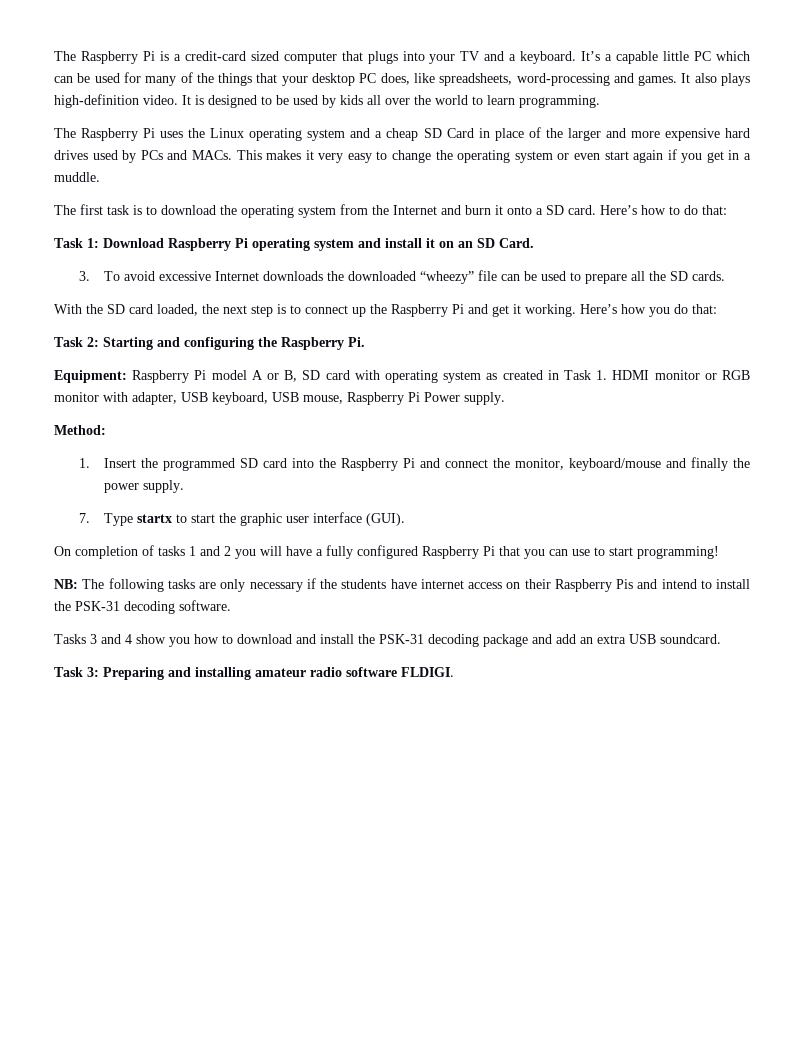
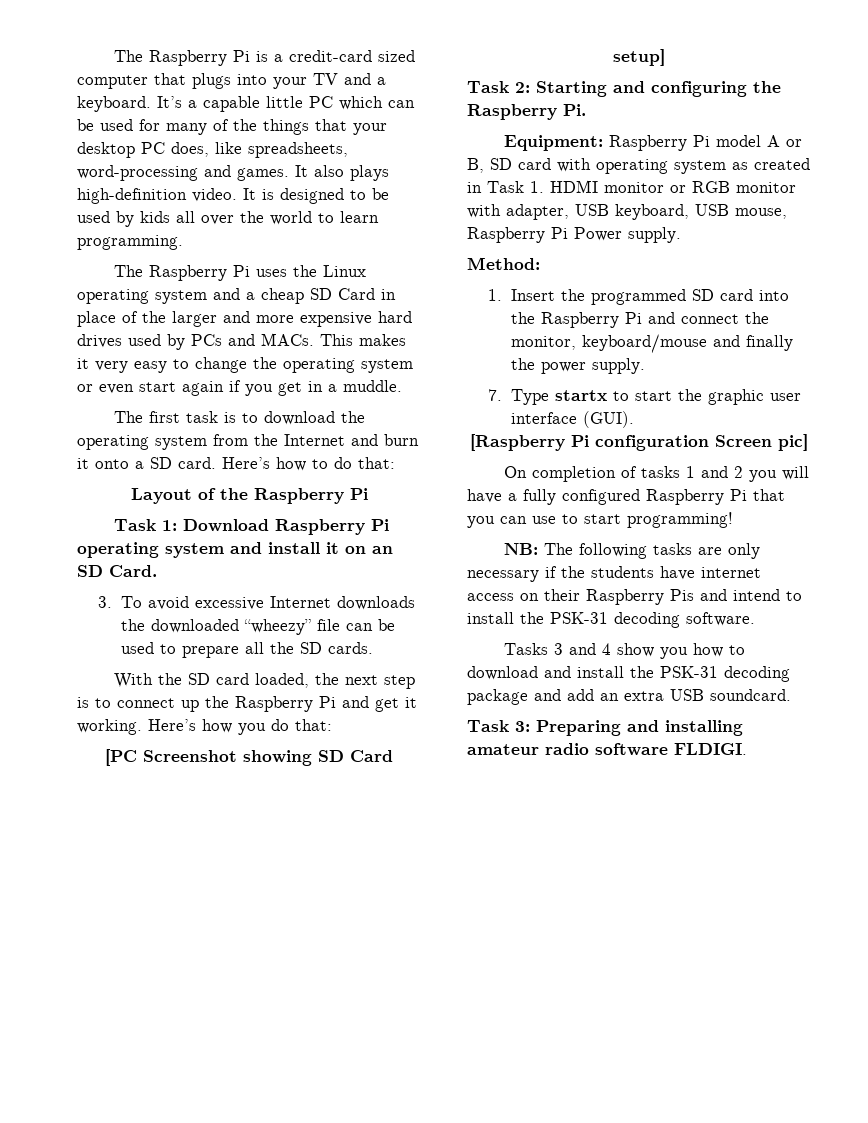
+ Layout of the Raspberry Pi
+ [PC Screenshot showing SD Card setup]
+ [Raspberry Pi configuration Screen pic]

